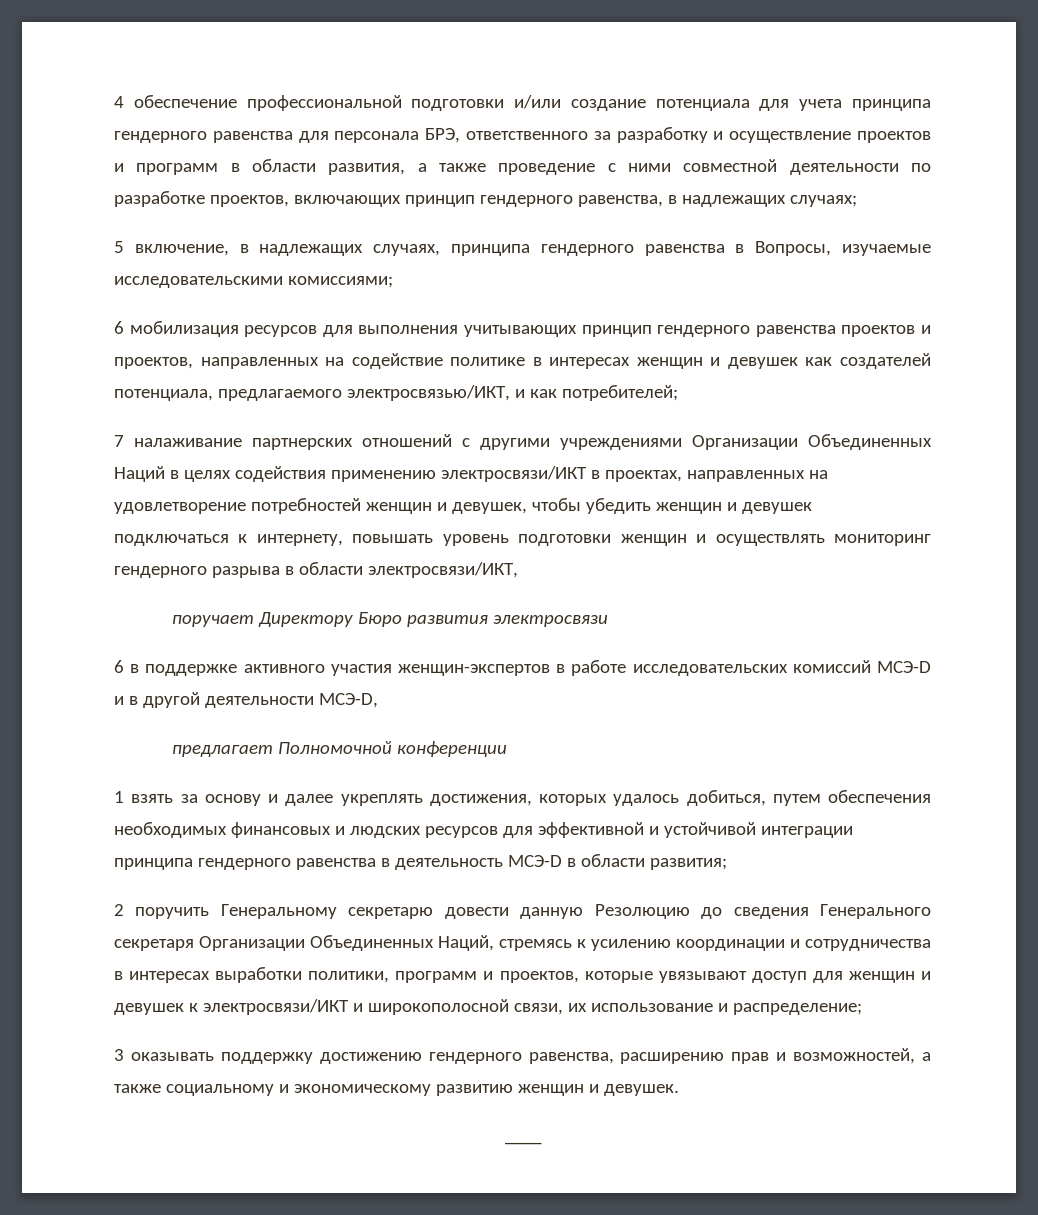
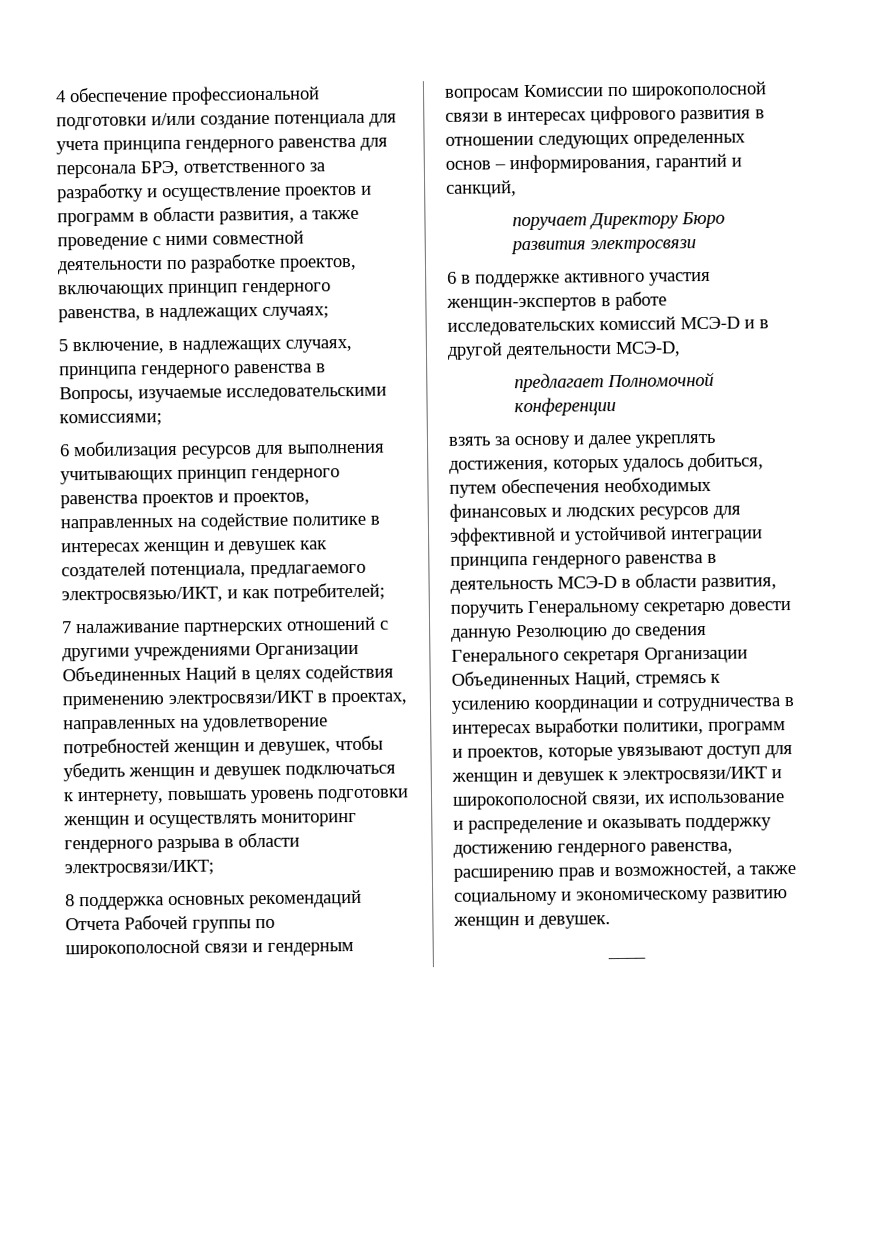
- 7 налаживание партнерских отношений с другими учреждениями Организации Объединенных Наций в целях содействия применению электросвязи/ИКТ в проектах, направленных на удовлетворение потребностей женщин и девушек, чтобы убедить женщин и девушек подключаться к интернету, повышать уровень подготовки женщин и осуществлять мониторинг гендерного разрыва в области электросвязи/ИКТ,
+ 7 налаживание партнерских отношений с другими учреждениями Организации Объединенных Наций в целях содействия применению электросвязи/ИКТ в проектах, направленных на удовлетворение потребностей женщин и девушек, чтобы убедить женщин и девушек подключаться к интернету, повышать уровень подготовки женщин и осуществлять мониторинг гендерного разрыва в области электросвязи/ИКТ;
+ 8 поддержка основных рекомендаций Отчета Рабочей группы по широкополосной связи и гендерным вопросам Комиссии по широкополосной связи в интересах цифрового развития в отношении следующих определенных основ – информирования, гарантий и санкций,
- 1 взять за основу и далее укреплять достижения, которых удалось добиться, путем обеспечения необходимых финансовых и людских ресурсов для эффективной и устойчивой интеграции принципа гендерного равенства в деятельность МСЭ-D в области развития;
- 2 поручить Генеральному секретарю довести данную Резолюцию до сведения Генерального секретаря Организации Объединенных Наций, стремясь к усилению координации и сотрудничества в интересах выработки политики, программ и проектов, которые увязывают доступ для женщин и девушек к электросвязи/ИКТ и широкополосной связи, их использование и распределение;
- 3 оказывать поддержку достижению гендерного равенства, расширению прав и возможностей, а также социальному и экономическому развитию женщин и девушек.
+ взять за основу и далее укреплять достижения, которых удалось добиться, путем обеспечения необходимых финансовых и людских ресурсов для эффективной и устойчивой интеграции принципа гендерного равенства в деятельность МСЭ-D в области развития, поручить Генеральному секретарю довести данную Резолюцию до сведения Генерального секретаря Организации Объединенных Наций, стремясь к усилению координации и сотрудничества в интересах выработки политики, программ и проектов, которые увязывают доступ для женщин и девушек к электросвязи/ИКТ и широкополосной связи, их использование и распределение и оказывать поддержку достижению гендерного равенства, расширению прав и возможностей, а также социальному и экономическому развитию женщин и девушек.

